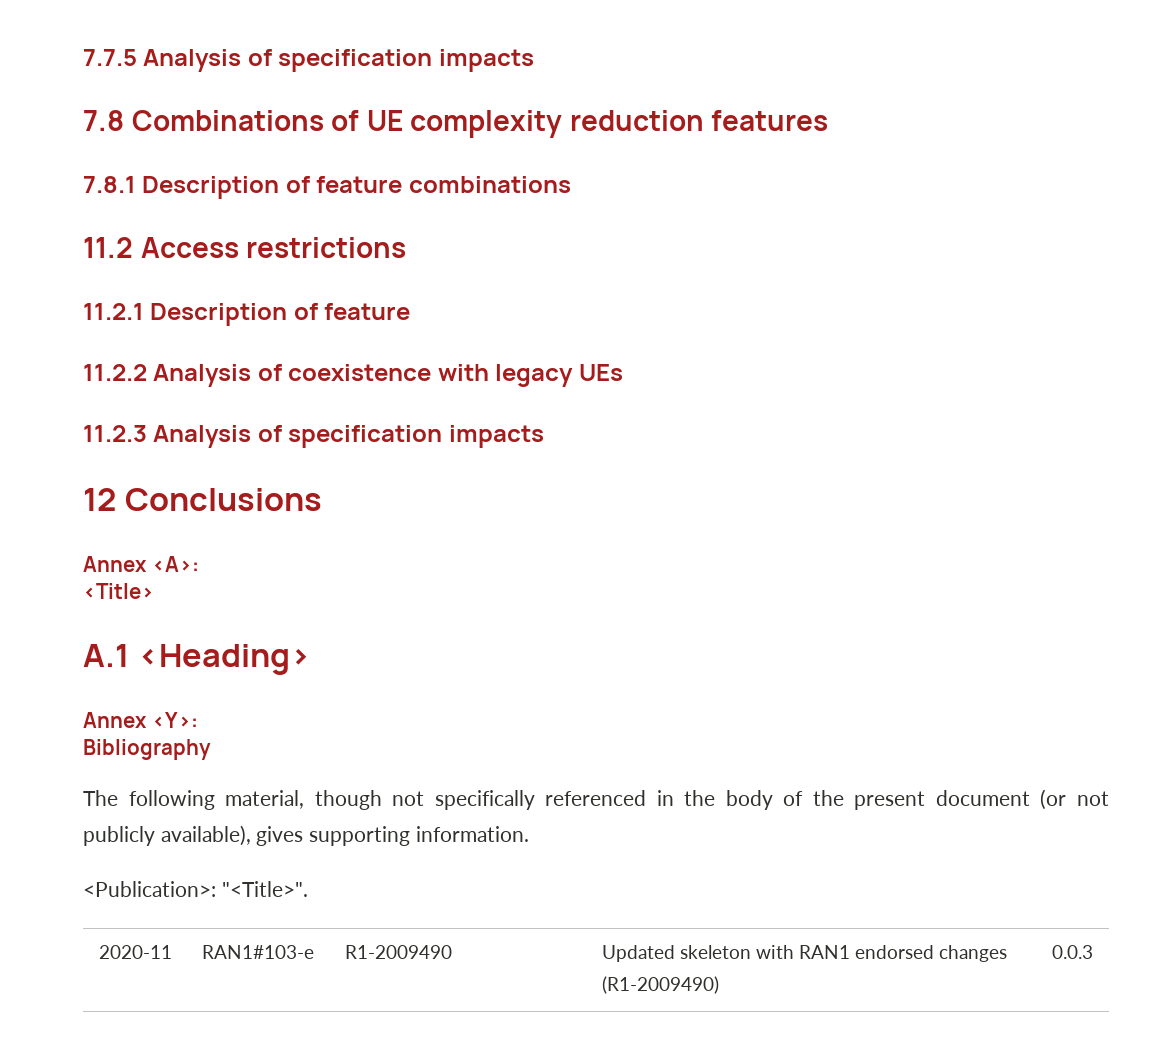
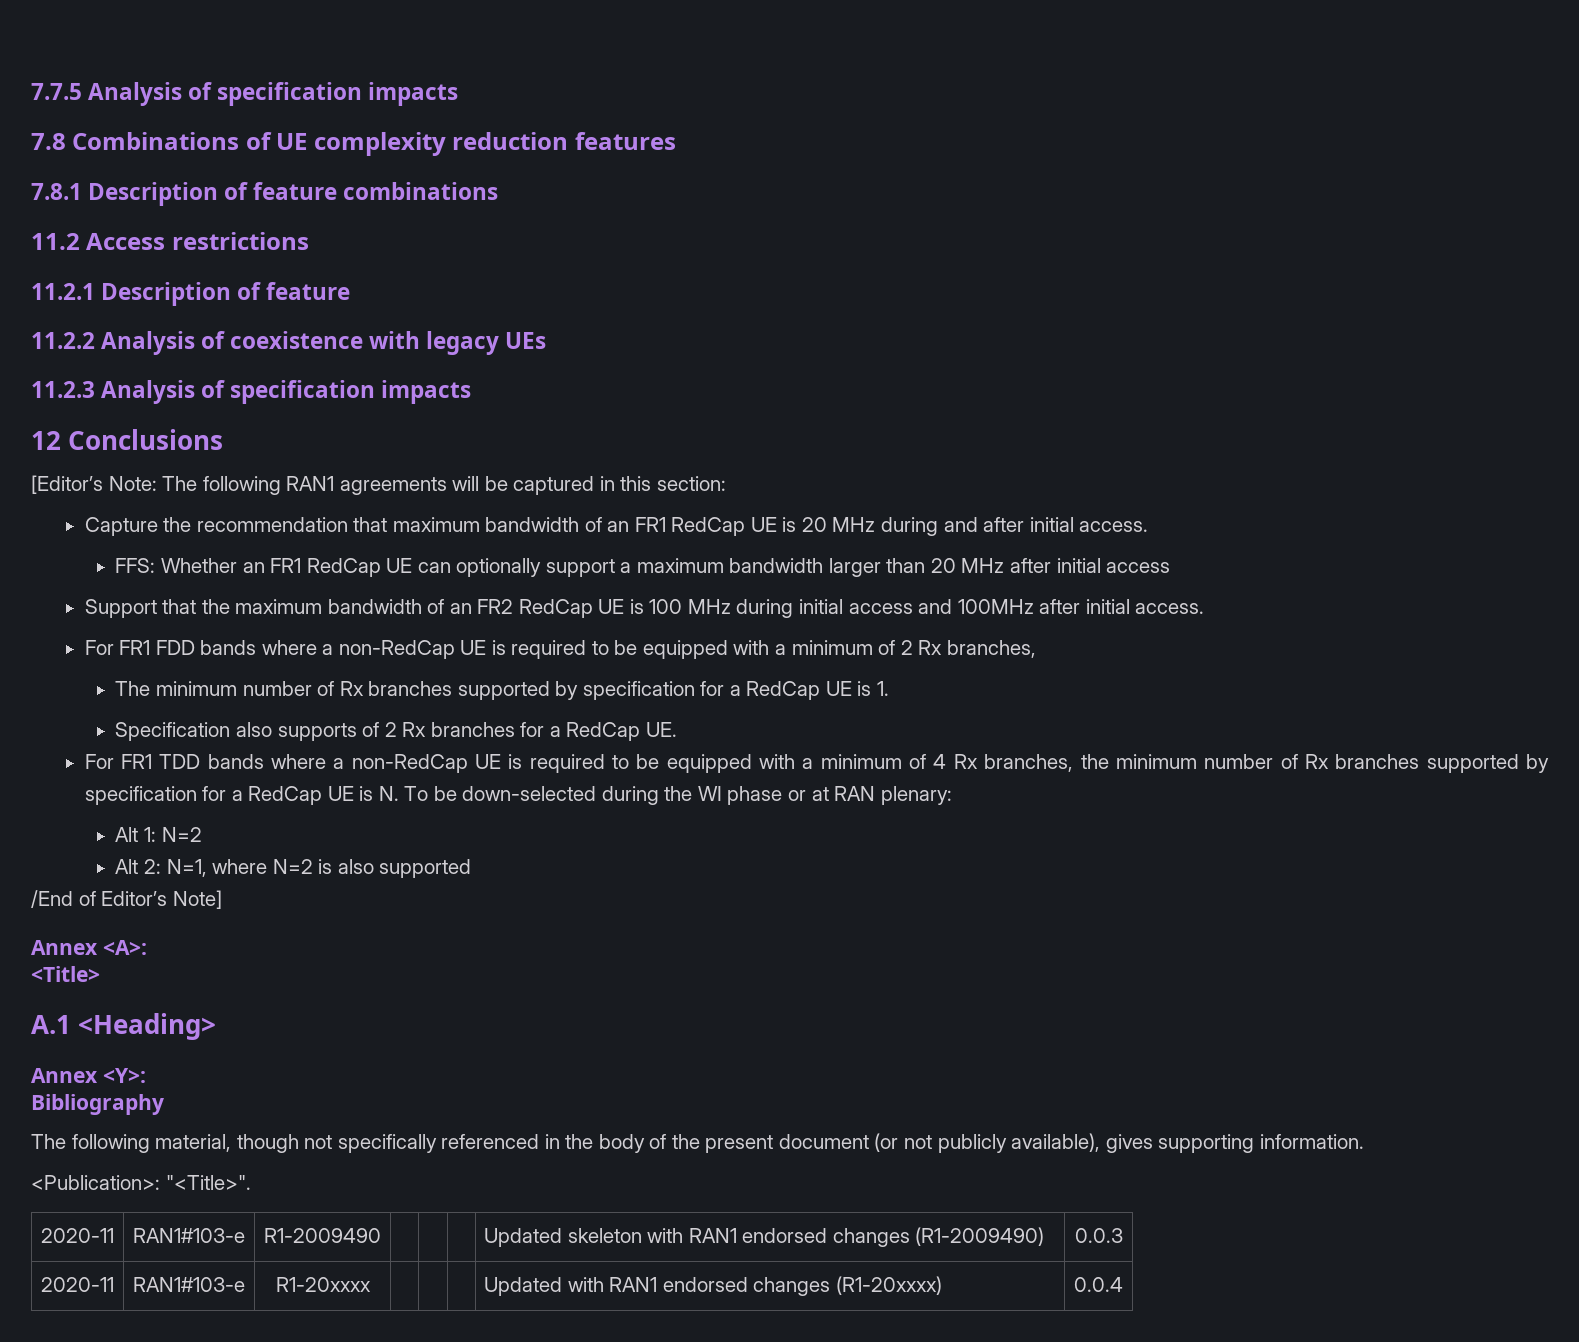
+ [Editor’s Note: The following RAN1 agreements will be captured in this section:
+ Capture the recommendation that maximum bandwidth of an FR1 RedCap UE is 20 MHz during and after initial access.
+ FFS: Whether an FR1 RedCap UE can optionally support a maximum bandwidth larger than 20 MHz after initial access
+ Support that the maximum bandwidth of an FR2 RedCap UE is 100 MHz during initial access and 100MHz after initial access.
+ For FR1 FDD bands where a non-RedCap UE is required to be equipped with a minimum of 2 Rx branches,
+ The minimum number of Rx branches supported by specification for a RedCap UE is 1.
+ Specification also supports of 2 Rx branches for a RedCap UE.
+ For FR1 TDD bands where a non-RedCap UE is required to be equipped with a minimum of 4 Rx branches, the minimum number of Rx branches supported by specification for a RedCap UE is N. To be down-selected during the WI phase or at RAN plenary:
+ Alt 1: N=2
+ Alt 2: N=1, where N=2 is also supported
+ /End of Editor’s Note]
+ 2020-11 | RAN1#103-e | R1-20xxxx | | | | Updated with RAN1 endorsed changes (R1-20xxxx) | 0.0.4

